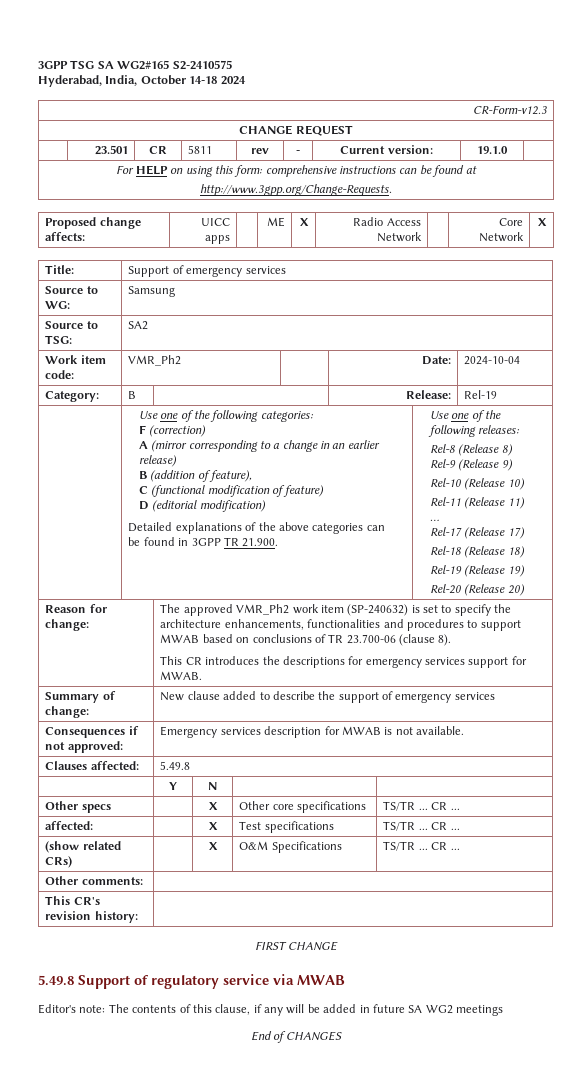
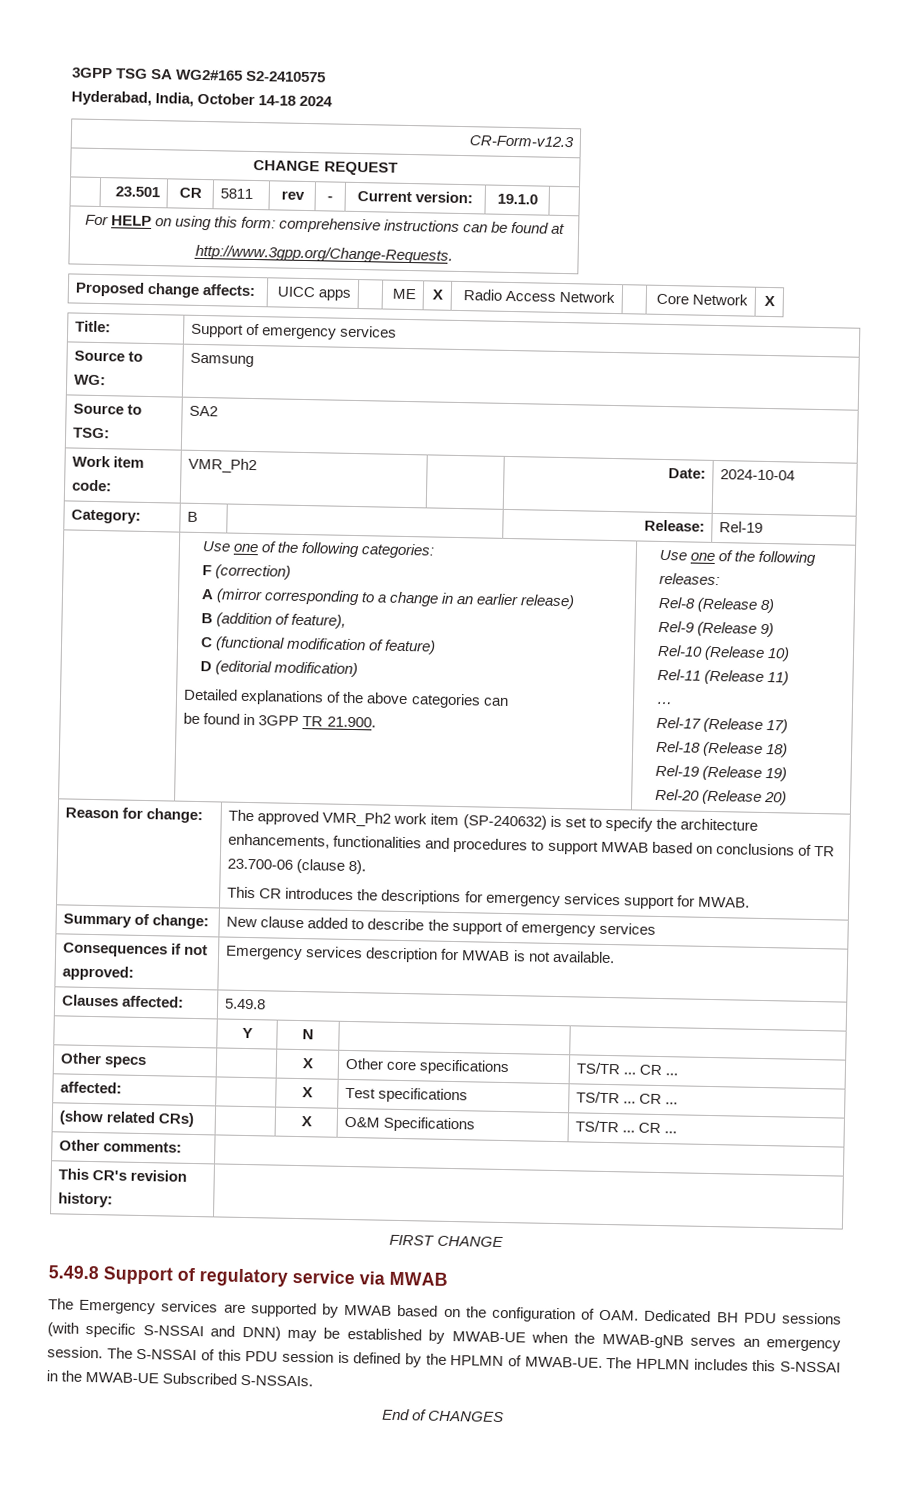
- Editor's note: The contents of this clause, if any will be added in future SA WG2 meetings
+ The Emergency services are supported by MWAB based on the configuration of OAM. Dedicated BH PDU sessions (with specific S-NSSAI and DNN) may be established by MWAB-UE when the MWAB-gNB serves an emergency session. The S-NSSAI of this PDU session is defined by the HPLMN of MWAB-UE. The HPLMN includes this S-NSSAI in the MWAB-UE Subscribed S-NSSAIs.

